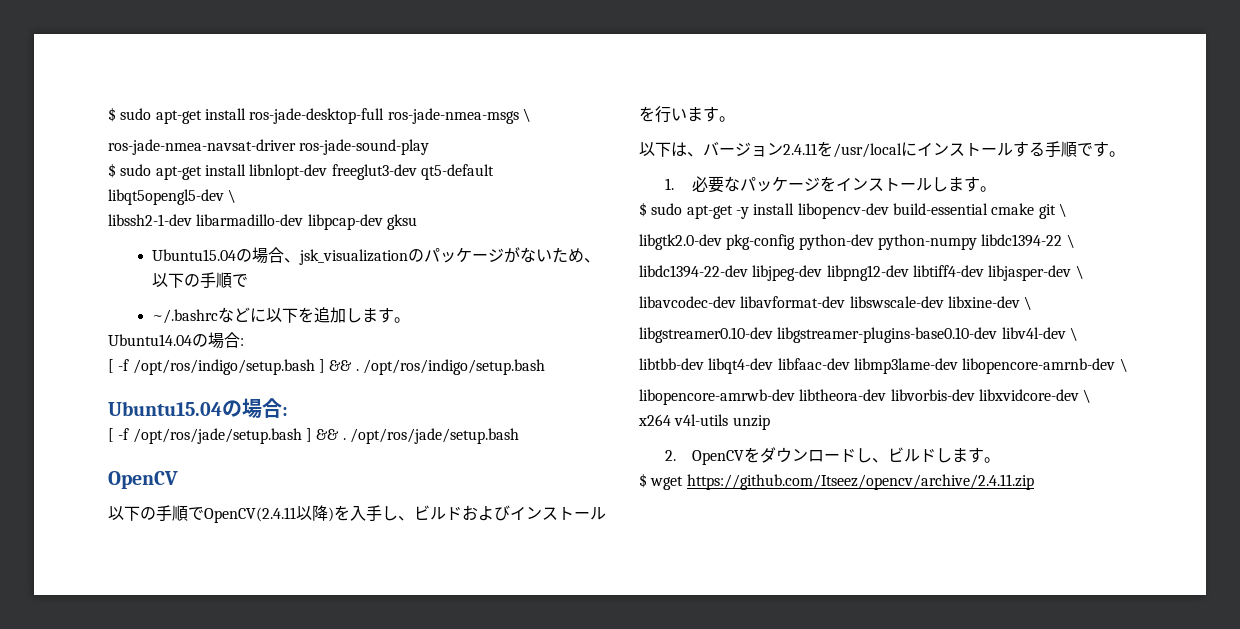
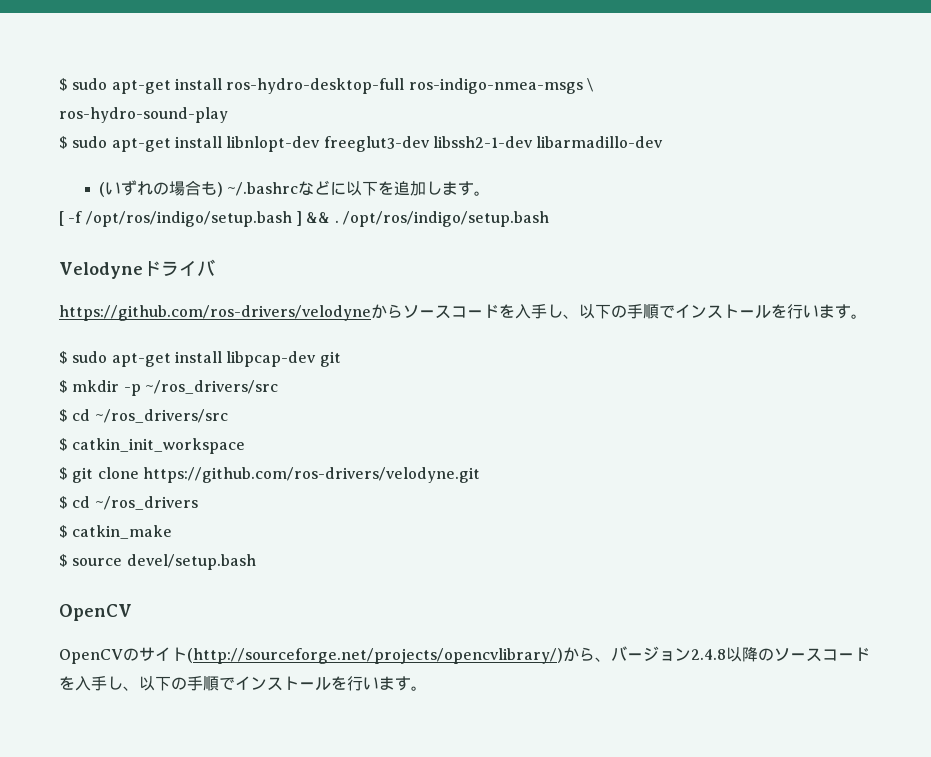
- $ sudo apt-get install ros-jade-desktop-full ros-jade-nmea-msgs \
- ros-jade-nmea-navsat-driver ros-jade-sound-play
+ $ sudo apt-get install ros-hydro-desktop-full ros-indigo-nmea-msgs \
+ ros-hydro-sound-play
- $ sudo apt-get install libnlopt-dev freeglut3-dev qt5-default libqt5opengl5-dev \
- libssh2-1-dev libarmadillo-dev libpcap-dev gksu
- Ubuntu15.04の場合、jsk_visualizationのパッケージがないため、以下の手順で
- ~/.bashrcなどに以下を追加します。
+ $ sudo apt-get install libnlopt-dev freeglut3-dev libssh2-1-dev libarmadillo-dev
+ (いずれの場合も) ~/.bashrcなどに以下を追加します。
- Ubuntu14.04の場合:
- Ubuntu15.04の場合:
- [ -f /opt/ros/jade/setup.bash ] && . /opt/ros/jade/setup.bash
- OpenCV
- 以下の手順でOpenCV(2.4.11以降)を入手し、ビルドおよびインストールを行います。
+ Velodyneドライバ
+ https://github.com/ros-drivers/velodyneからソースコードを入手し、以下の手順でインストールを行います。
- 以下は、バージョン2.4.11を/usr/localにインストールする手順です。
- 1.必要なパッケージをインストールします。
- $ sudo apt-get -y install libopencv-dev build-essential cmake git \
- libgtk2.0-dev pkg-config python-dev python-numpy libdc1394-22 \
- libdc1394-22-dev libjpeg-dev libpng12-dev libtiff4-dev libjasper-dev \
- libavcodec-dev libavformat-dev libswscale-dev libxine-dev \
- libgstreamer0.10-dev libgstreamer-plugins-base0.10-dev libv4l-dev \
- libtbb-dev libqt4-dev libfaac-dev libmp3lame-dev libopencore-amrnb-dev \
- libopencore-amrwb-dev libtheora-dev libvorbis-dev libxvidcore-dev \
- x264 v4l-utils unzip
- 2. OpenCVをダウンロードし、ビルドします。
- $ wget https://github.com/Itseez/opencv/archive/2.4.11.zip
+ $ sudo apt-get install libpcap-dev git
+ $ mkdir -p ~/ros_drivers/src
+ $ cd ~/ros_drivers/src
+ $ catkin_init_workspace
+ $ git clone https://github.com/ros-drivers/velodyne.git
+ $ cd ~/ros_drivers
+ $ catkin_make
+ $ source devel/setup.bash
+ OpenCV
+ OpenCVのサイト(http://sourceforge.net/projects/opencvlibrary/)から、バージョン2.4.8以降のソースコードを入手し、以下の手順でインストールを行います。

